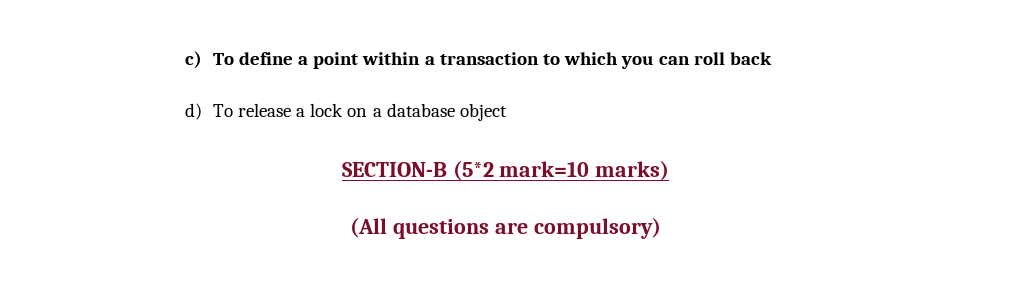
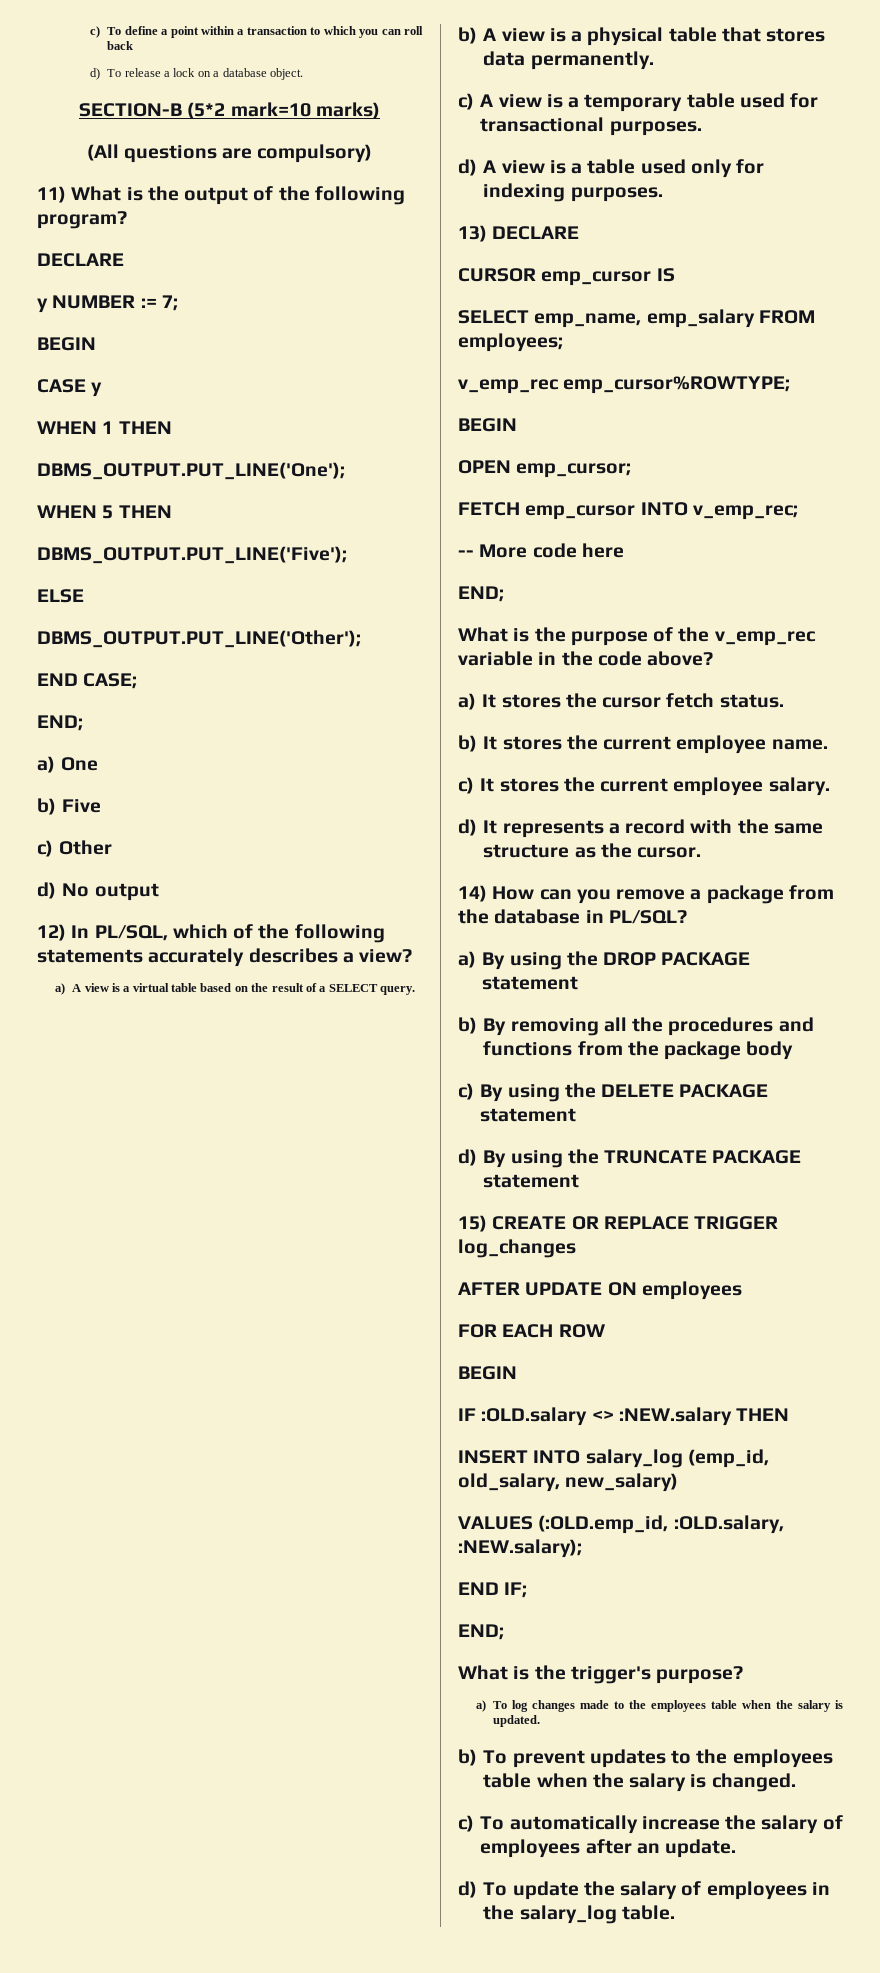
- d) To release a lock on a database object
+ d) To release a lock on a database object.
+ 11) What is the output of the following program?
+ DECLARE
+ y NUMBER := 7;
+ BEGIN
+ CASE y
+ WHEN 1 THEN
+ DBMS_OUTPUT.PUT_LINE('One');
+ WHEN 5 THEN
+ DBMS_OUTPUT.PUT_LINE('Five');
+ ELSE
+ DBMS_OUTPUT.PUT_LINE('Other');
+ END CASE;
+ END;
+ a) One
+ b) Five
+ c) Other
+ d) No output
+ 12) In PL/SQL, which of the following statements accurately describes a view?
+ a) A view is a virtual table based on the result of a SELECT query.
+ b) A view is a physical table that stores data permanently.
+ c) A view is a temporary table used for transactional purposes.
+ d) A view is a table used only for indexing purposes.
+ 13) DECLARE
+ CURSOR emp_cursor IS
+ SELECT emp_name, emp_salary FROM employees;
+ v_emp_rec emp_cursor%ROWTYPE;
+ BEGIN
+ OPEN emp_cursor;
+ FETCH emp_cursor INTO v_emp_rec;
+ -- More code here
+ END;
+ What is the purpose of the v_emp_rec variable in the code above?
+ a) It stores the cursor fetch status.
+ b) It stores the current employee name.
+ c) It stores the current employee salary.
+ d) It represents a record with the same structure as the cursor.
+ 14) How can you remove a package from the database in PL/SQL?
+ a) By using the DROP PACKAGE statement
+ b) By removing all the procedures and functions from the package body
+ c) By using the DELETE PACKAGE statement
+ d) By using the TRUNCATE PACKAGE statement
+ 15) CREATE OR REPLACE TRIGGER log_changes
+ AFTER UPDATE ON employees
+ FOR EACH ROW
+ BEGIN
+ IF :OLD.salary <> :NEW.salary THEN
+ INSERT INTO salary_log (emp_id, old_salary, new_salary)
+ VALUES (:OLD.emp_id, :OLD.salary, :NEW.salary);
+ END IF;
+ END;
+ What is the trigger's purpose?
+ a) To log changes made to the employees table when the salary is updated.
+ b) To prevent updates to the employees table when the salary is changed.
+ c) To automatically increase the salary of employees after an update.
+ d) To update the salary of employees in the salary_log table.

